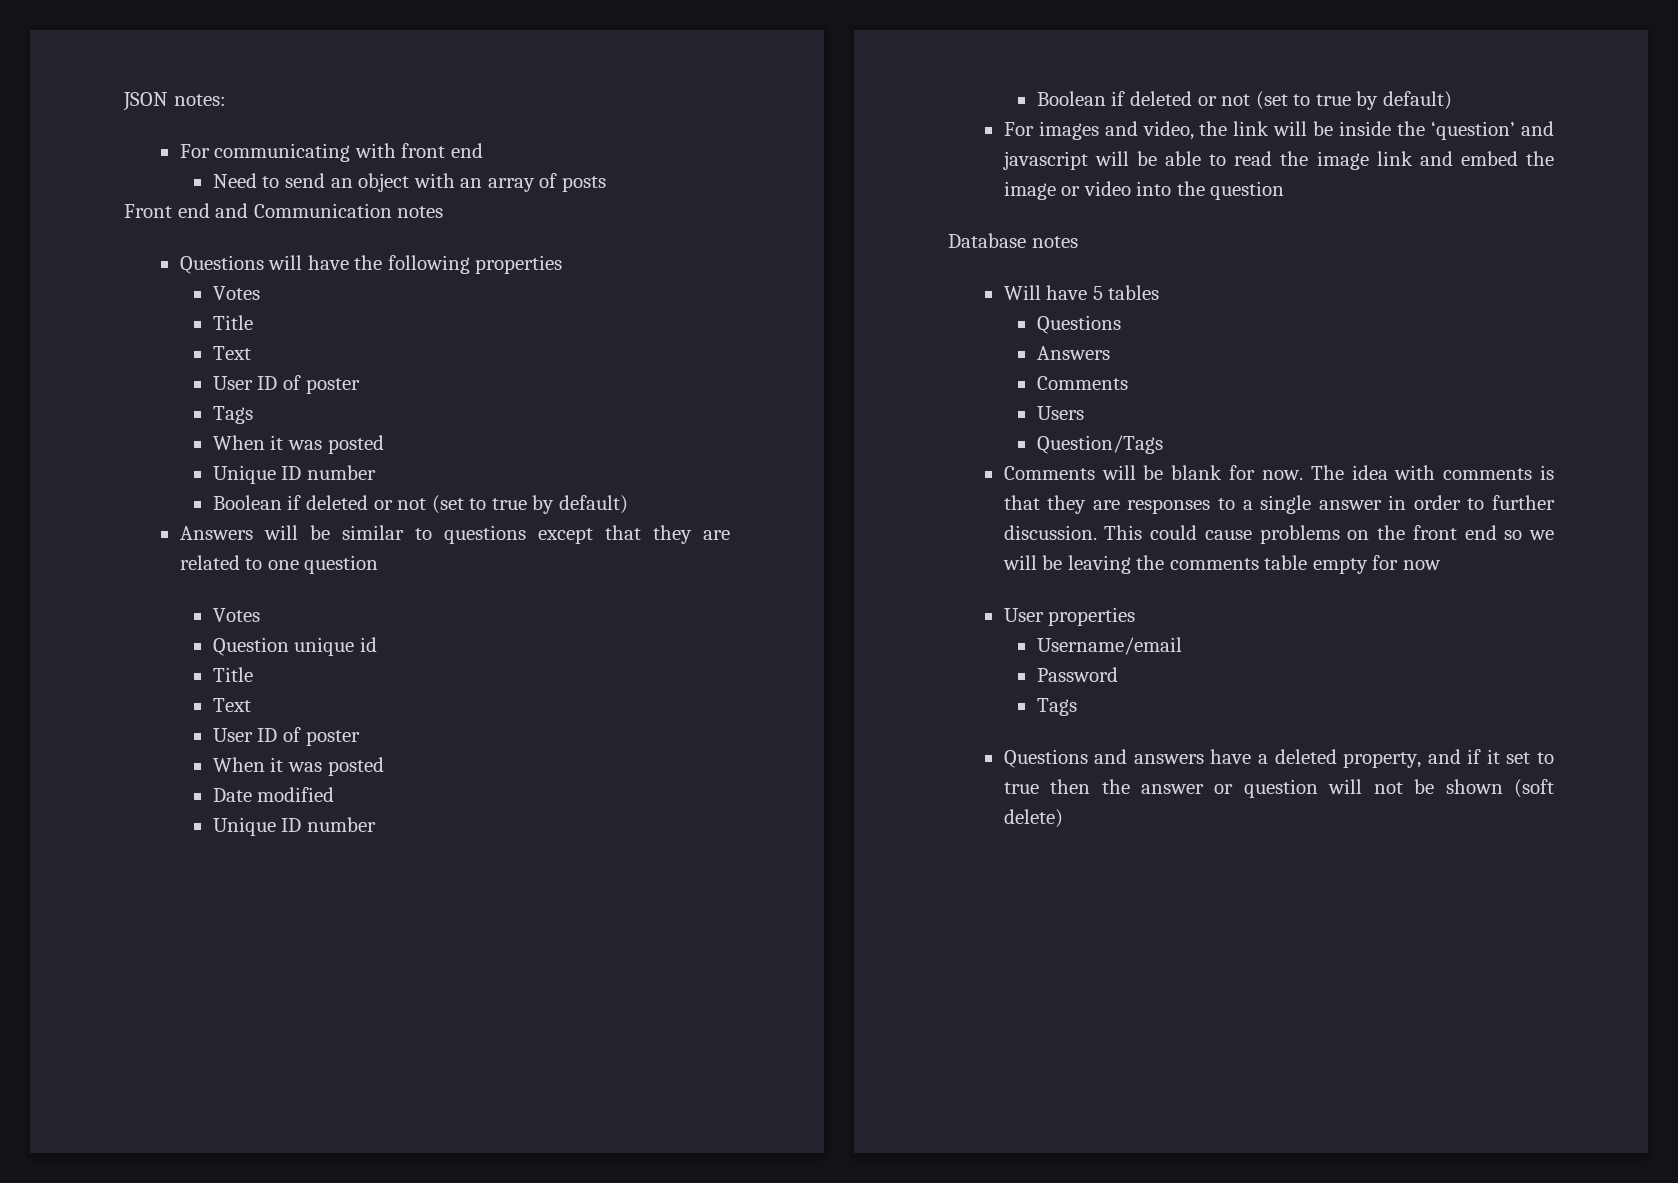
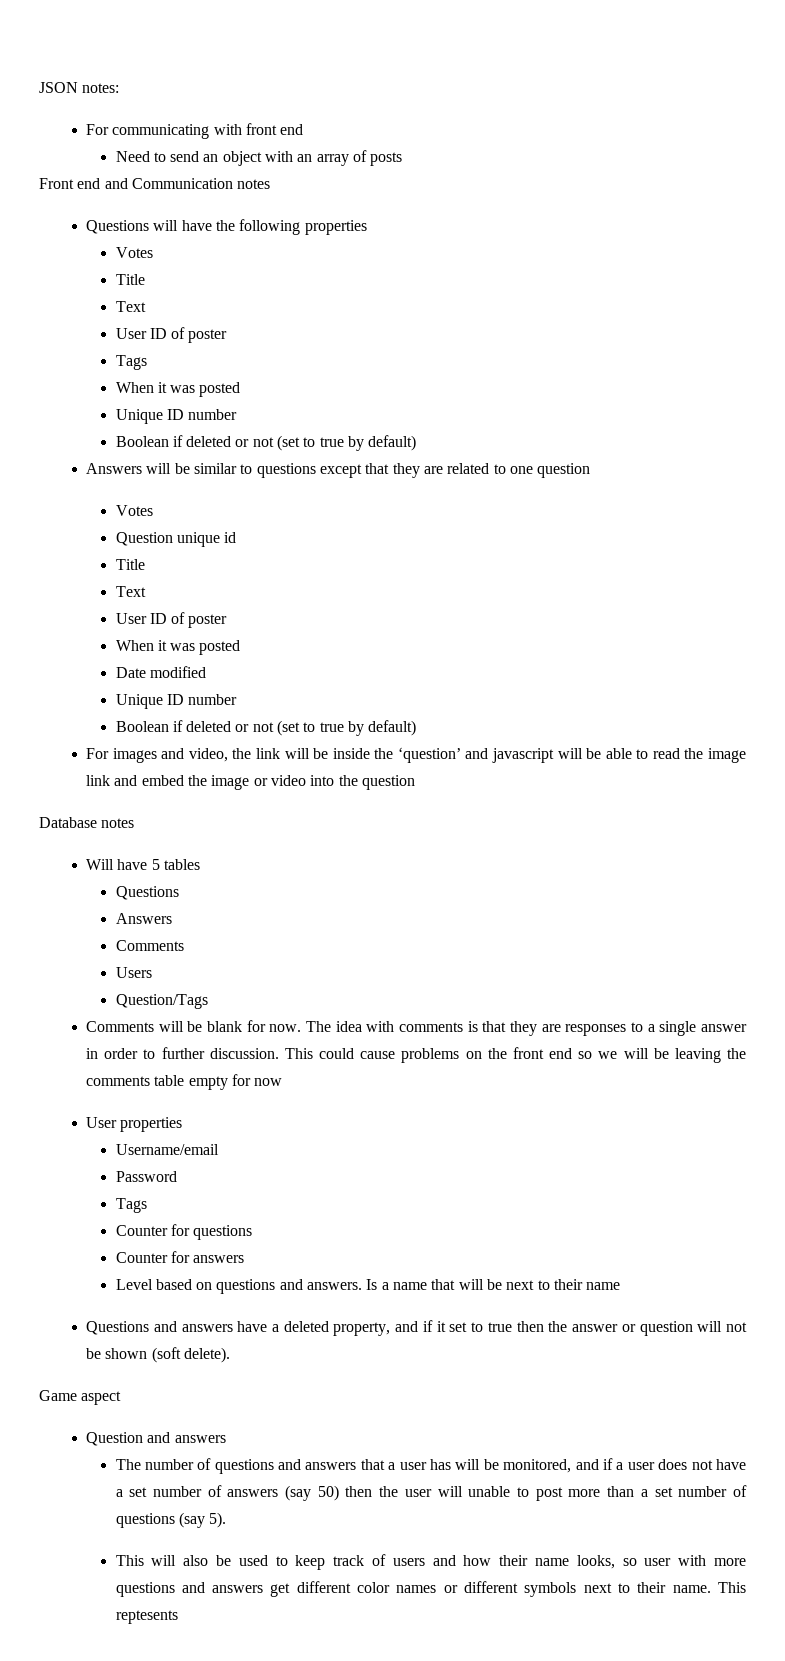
+ Counter for questions
+ Counter for answers
+ Level based on questions and answers. Is a name that will be next to their name
- Questions and answers have a deleted property, and if it set to true then the answer or question will not be shown (soft delete)
+ Questions and answers have a deleted property, and if it set to true then the answer or question will not be shown (soft delete).
+ Game aspect
+ Question and answers
+ The number of questions and answers that a user has will be monitored, and if a user does not have a set number of answers (say 50) then the user will unable to post more than a set number of questions (say 5).
+ This will also be used to keep track of users and how their name looks, so user with more questions and answers get different color names or different symbols next to their name. This reptesents

